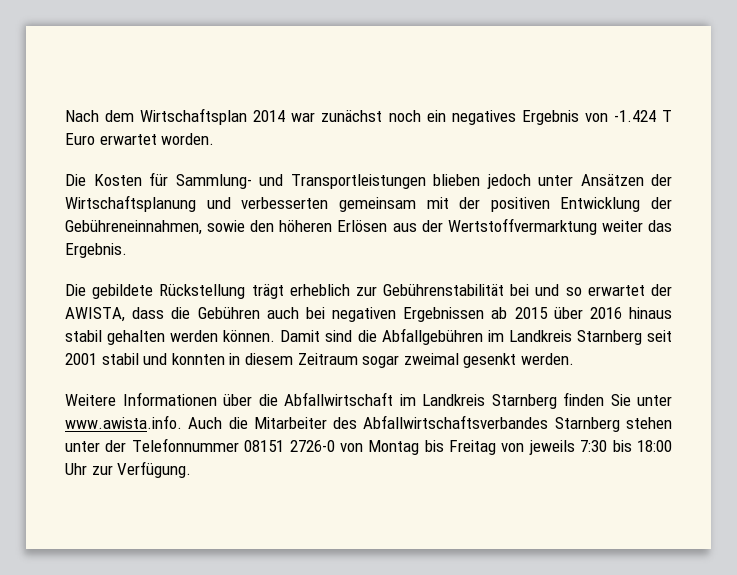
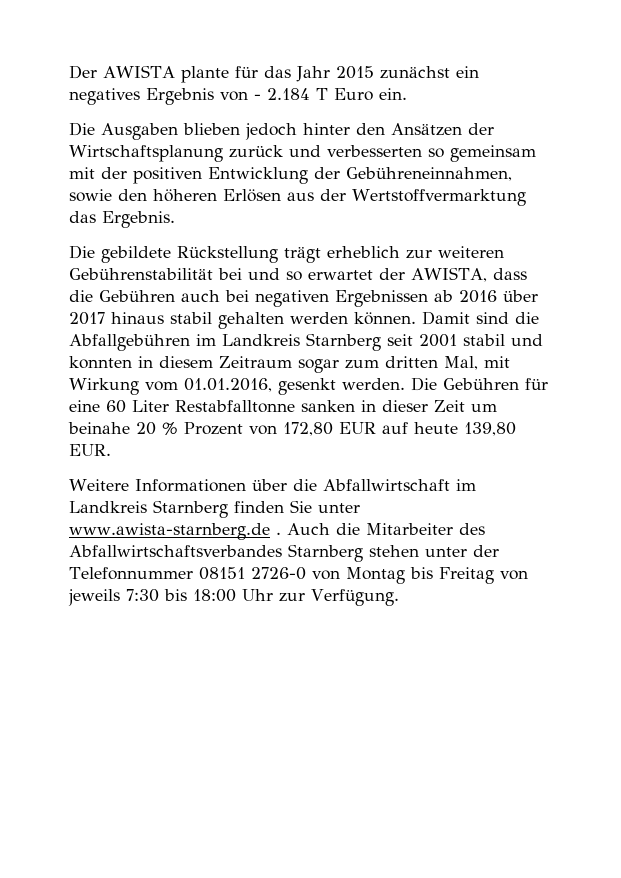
- Nach dem Wirtschaftsplan 2014 war zunächst noch ein negatives Ergebnis von -1.424 T Euro erwartet worden.
- Die Kosten für Sammlung- und Transportleistungen blieben jedoch unter Ansätzen der Wirtschaftsplanung und verbesserten gemeinsam mit der positiven Entwicklung der Gebühreneinnahmen, sowie den höheren Erlösen aus der Wertstoffvermarktung weiter das Ergebnis.
+ Der AWISTA plante für das Jahr 2015 zunächst ein negatives Ergebnis von - 2.184 T Euro ein.
+ Die Ausgaben blieben jedoch hinter den Ansätzen der Wirtschaftsplanung zurück und verbesserten so gemeinsam mit der positiven Entwicklung der Gebühreneinnahmen, sowie den höheren Erlösen aus der Wertstoffvermarktung das Ergebnis.
- Die gebildete Rückstellung trägt erheblich zur Gebührenstabilität bei und so erwartet der AWISTA, dass die Gebühren auch bei negativen Ergebnissen ab 2015 über 2016 hinaus stabil gehalten werden können.
+ Die gebildete Rückstellung trägt erheblich zur weiteren Gebührenstabilität bei und so erwartet der AWISTA, dass die Gebühren auch bei negativen Ergebnissen ab 2016 über 2017 hinaus stabil gehalten werden können.
- Damit sind die Abfallgebühren im Landkreis Starnberg seit 2001 stabil und konnten in diesem Zeitraum sogar zweimal gesenkt werden.
+ Damit sind die Abfallgebühren im Landkreis Starnberg seit 2001 stabil und konnten in diesem Zeitraum sogar zum dritten Mal, mit Wirkung vom 01.01.2016, gesenkt werden. Die Gebühren für eine 60 Liter Restabfalltonne sanken in dieser Zeit um beinahe 20 % Prozent von 172,80 EUR auf heute 139,80 EUR.
- Weitere Informationen über die Abfallwirtschaft im Landkreis Starnberg finden Sie unter www.awista.info. Auch die Mitarbeiter des Abfallwirtschaftsverbandes Starnberg stehen unter der Telefonnummer 08151 2726-0 von Montag bis Freitag von jeweils 7:30 bis 18:00 Uhr zur Verfügung.
+ Weitere Informationen über die Abfallwirtschaft im Landkreis Starnberg finden Sie unter www.awista-starnberg.de . Auch die Mitarbeiter des Abfallwirtschaftsverbandes Starnberg stehen unter der Telefonnummer 08151 2726-0 von Montag bis Freitag von jeweils 7:30 bis 18:00 Uhr zur Verfügung.

